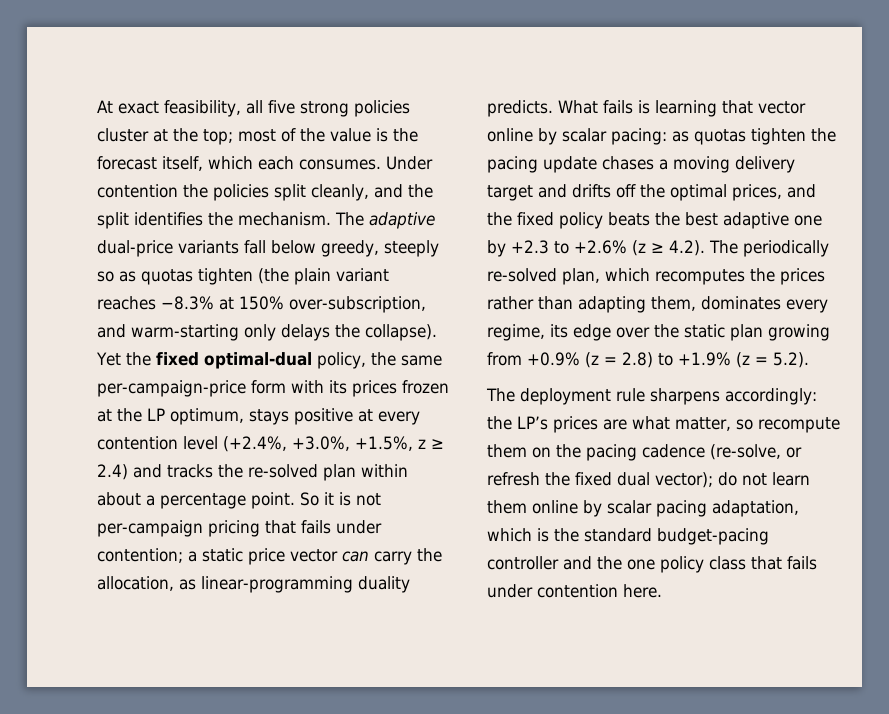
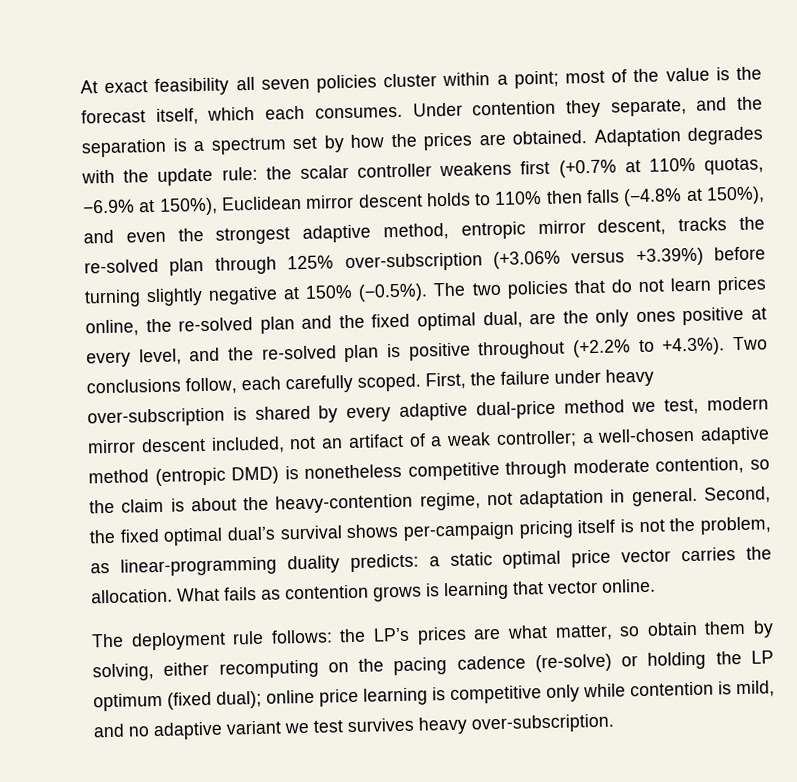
- At exact feasibility, all five strong policies cluster at the top; most of the value is the forecast itself, which each consumes.
+ At exact feasibility all seven policies cluster within a point; most of the value is the forecast itself, which each consumes.
- Under contention the policies split cleanly, and the split identifies the mechanism. The adaptive dual-price variants fall below greedy, steeply so as quotas tighten (the plain variant reaches −8.3% at 150% over-subscription, and warm-starting only delays the collapse). Yet the fixed optimal-dual policy, the same per-campaign-price form with its prices frozen at the LP optimum, stays positive at every contention level (+2.4%, +3.0%, +1.5%, z ≥ 2.4) and tracks the re-solved plan within about a percentage point. So it is not per-campaign pricing that fails under contention; a static price vector can carry the allocation, as linear-programming duality predicts. What fails is learning that vector online by scalar pacing: as quotas tighten the pacing update chases a moving delivery target and drifts off the optimal prices, and the fixed policy beats the best adaptive one by +2.3 to +2.6% (z ≥ 4.2). The periodically re-solved plan, which recomputes the prices rather than adapting them, dominates every regime, its edge over the static plan growing from +0.9% (z = 2.8) to +1.9% (z = 5.2).
+ Under contention they separate, and the separation is a spectrum set by how the prices are obtained. Adaptation degrades with the update rule: the scalar controller weakens first (+0.7% at 110% quotas, −6.9% at 150%), Euclidean mirror descent holds to 110% then falls (−4.8% at 150%), and even the strongest adaptive method, entropic mirror descent, tracks the re-solved plan through 125% over-subscription (+3.06% versus +3.39%) before turning slightly negative at 150% (−0.5%). The two policies that do not learn prices online, the re-solved plan and the fixed optimal dual, are the only ones positive at every level, and the re-solved plan is positive throughout (+2.2% to +4.3%). Two conclusions follow, each carefully scoped. First, the failure under heavy over-subscription is shared by every adaptive dual-price method we test, modern mirror descent included, not an artifact of a weak controller; a well-chosen adaptive method (entropic DMD) is nonetheless competitive through moderate contention, so the claim is about the heavy-contention regime, not adaptation in general. Second, the fixed optimal dual’s survival shows per-campaign pricing itself is not the problem, as linear-programming duality predicts: a static optimal price vector carries the allocation. What fails as contention grows is learning that vector online.
- The deployment rule sharpens accordingly: the LP’s prices are what matter, so recompute them on the pacing cadence (re-solve, or refresh the fixed dual vector); do not learn them online by scalar pacing adaptation, which is the standard budget-pacing controller and the one policy class that fails under contention here.
+ The deployment rule follows: the LP’s prices are what matter, so obtain them by solving, either recomputing on the pacing cadence (re-solve) or holding the LP optimum (fixed dual); online price learning is competitive only while contention is mild, and no adaptive variant we test survives heavy over-subscription.

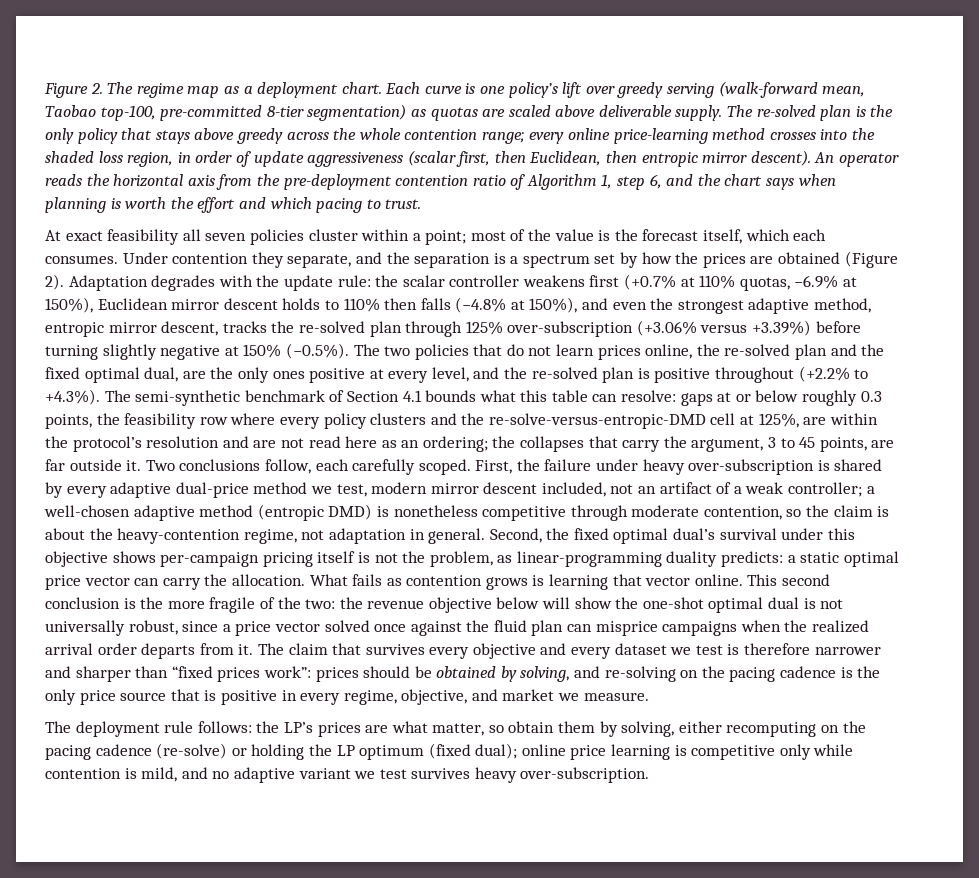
+ Figure 2. The regime map as a deployment chart. Each curve is one policy’s lift over greedy serving (walk-forward mean, Taobao top-100, pre-committed 8-tier segmentation) as quotas are scaled above deliverable supply. The re-solved plan is the only policy that stays above greedy across the whole contention range; every online price-learning method crosses into the shaded loss region, in order of update aggressiveness (scalar first, then Euclidean, then entropic mirror descent). An operator reads the horizontal axis from the pre-deployment contention ratio of Algorithm 1, step 6, and the chart says when planning is worth the effort and which pacing to trust.
- Under contention they separate, and the separation is a spectrum set by how the prices are obtained.
+ Under contention they separate, and the separation is a spectrum set by how the prices are obtained (Figure 2).
- the scalar controller weakens first (+0.7% at 110% quotas, −6.9% at 150%), Euclidean mirror descent holds to 110% then falls (−4.8% at 150%), and even the strongest adaptive method, entropic mirror descent, tracks the re-solved plan through 125% over-subscription (+3.06% versus +3.39%) before turning slightly negative at 150% (−0.5%). The two policies that do not learn prices online, the re-solved plan and the fixed optimal dual, are the only ones positive at every level, and the re-solved plan is positive throughout (+2.2% to +4.3%). Two conclusions follow, each carefully scoped.
+ the scalar controller weakens first (+0.7% at 110% quotas, −6.9% at 150%), Euclidean mirror descent holds to 110% then falls (−4.8% at 150%), and even the strongest adaptive method, entropic mirror descent, tracks the re-solved plan through 125% over-subscription (+3.06% versus +3.39%) before turning slightly negative at 150% (−0.5%). The two policies that do not learn prices online, the re-solved plan and the fixed optimal dual, are the only ones positive at every level, and the re-solved plan is positive throughout (+2.2% to +4.3%). The semi-synthetic benchmark of Section 4.1 bounds what this table can resolve: gaps at or below roughly 0.3 points, the feasibility row where every policy clusters and the re-solve-versus-entropic-DMD cell at 125%, are within the protocol’s resolution and are not read here as an ordering; the collapses that carry the argument, 3 to 45 points, are far outside it. Two conclusions follow, each carefully scoped.
- Second, the fixed optimal dual’s survival shows per-campaign pricing itself is not the problem, as linear-programming duality predicts: a static optimal price vector carries the allocation.
+ Second, the fixed optimal dual’s survival under this objective shows per-campaign pricing itself is not the problem, as linear-programming duality predicts: a static optimal price vector can carry the allocation.
+ This second conclusion is the more fragile of the two: the revenue objective below will show the one-shot optimal dual is not universally robust, since a price vector solved once against the fluid plan can misprice campaigns when the realized arrival order departs from it. The claim that survives every objective and every dataset we test is therefore narrower and sharper than “fixed prices work”: prices should be obtained by solving, and re-solving on the pacing cadence is the only price source that is positive in every regime, objective, and market we measure.

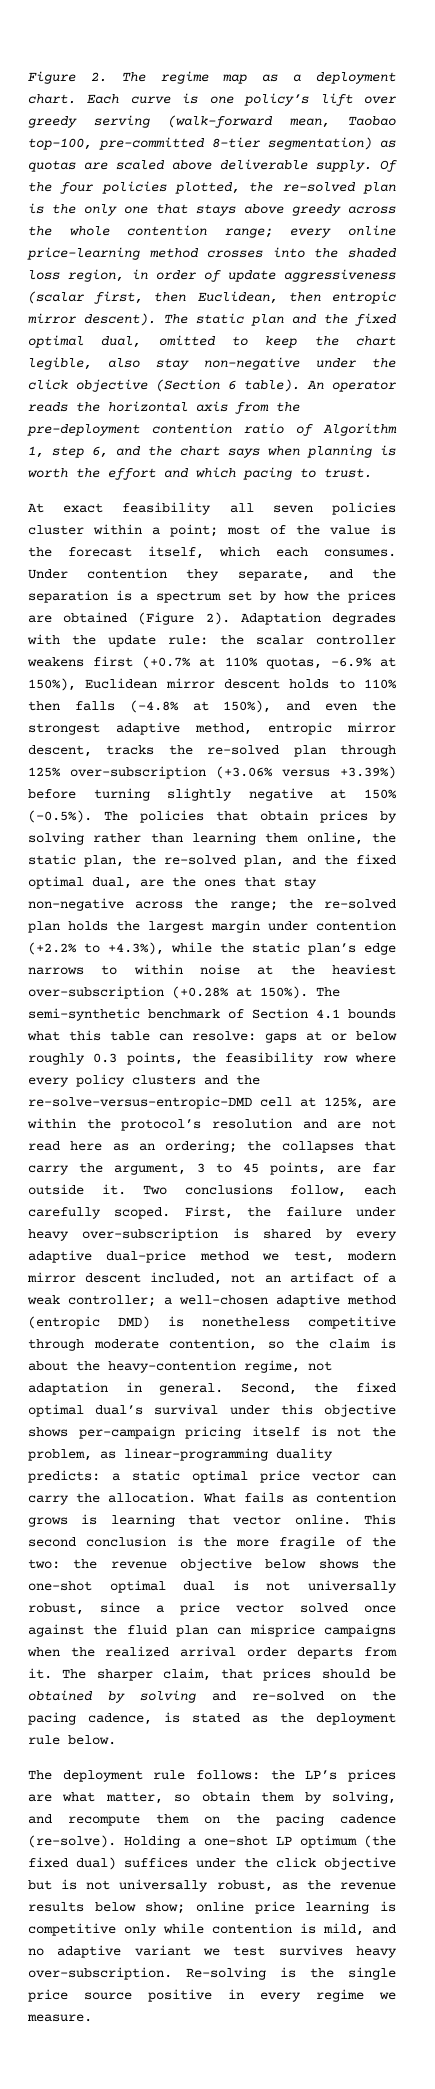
- The re-solved plan is the only policy that stays above greedy across the whole contention range; every online price-learning method crosses into the shaded loss region, in order of update aggressiveness (scalar first, then Euclidean, then entropic mirror descent).
+ Of the four policies plotted, the re-solved plan is the only one that stays above greedy across the whole contention range; every online price-learning method crosses into the shaded loss region, in order of update aggressiveness (scalar first, then Euclidean, then entropic mirror descent).
+ The static plan and the fixed optimal dual, omitted to keep the chart legible, also stay non-negative under the click objective (Section 6 table).
- the scalar controller weakens first (+0.7% at 110% quotas, −6.9% at 150%), Euclidean mirror descent holds to 110% then falls (−4.8% at 150%), and even the strongest adaptive method, entropic mirror descent, tracks the re-solved plan through 125% over-subscription (+3.06% versus +3.39%) before turning slightly negative at 150% (−0.5%). The two policies that do not learn prices online, the re-solved plan and the fixed optimal dual, are the only ones positive at every level, and the re-solved plan is positive throughout (+2.2% to +4.3%). The semi-synthetic benchmark of Section 4.1 bounds what this table can resolve:
+ the scalar controller weakens first (+0.7% at 110% quotas, −6.9% at 150%), Euclidean mirror descent holds to 110% then falls (−4.8% at 150%), and even the strongest adaptive method, entropic mirror descent, tracks the re-solved plan through 125% over-subscription (+3.06% versus +3.39%) before turning slightly negative at 150% (−0.5%). The policies that obtain prices by solving rather than learning them online, the static plan, the re-solved plan, and the fixed optimal dual, are the ones that stay non-negative across the range; the re-solved plan holds the largest margin under contention (+2.2% to +4.3%), while the static plan’s edge narrows to within noise at the heaviest over-subscription (+0.28% at 150%). The semi-synthetic benchmark of Section 4.1 bounds what this table can resolve:
- This second conclusion is the more fragile of the two: the revenue objective below will show the one-shot optimal dual is not universally robust, since a price vector solved once against the fluid plan can misprice campaigns when the realized arrival order departs from it.
+ This second conclusion is the more fragile of the two: the revenue objective below shows the one-shot optimal dual is not universally robust, since a price vector solved once against the fluid plan can misprice campaigns when the realized arrival order departs from it.
- The claim that survives every objective and every dataset we test is therefore narrower and sharper than “fixed prices work”: prices should be obtained by solving, and re-solving on the pacing cadence is the only price source that is positive in every regime, objective, and market we measure.
+ The sharper claim, that prices should be obtained by solving and re-solved on the pacing cadence, is stated as the deployment rule below.
- The deployment rule follows: the LP’s prices are what matter, so obtain them by solving, either recomputing on the pacing cadence (re-solve) or holding the LP optimum (fixed dual); online price learning is competitive only while contention is mild, and no adaptive variant we test survives heavy over-subscription.
+ The deployment rule follows: the LP’s prices are what matter, so obtain them by solving, and recompute them on the pacing cadence (re-solve). Holding a one-shot LP optimum (the fixed dual) suffices under the click objective but is not universally robust, as the revenue results below show; online price learning is competitive only while contention is mild, and no adaptive variant we test survives heavy over-subscription.
+ Re-solving is the single price source positive in every regime we measure.

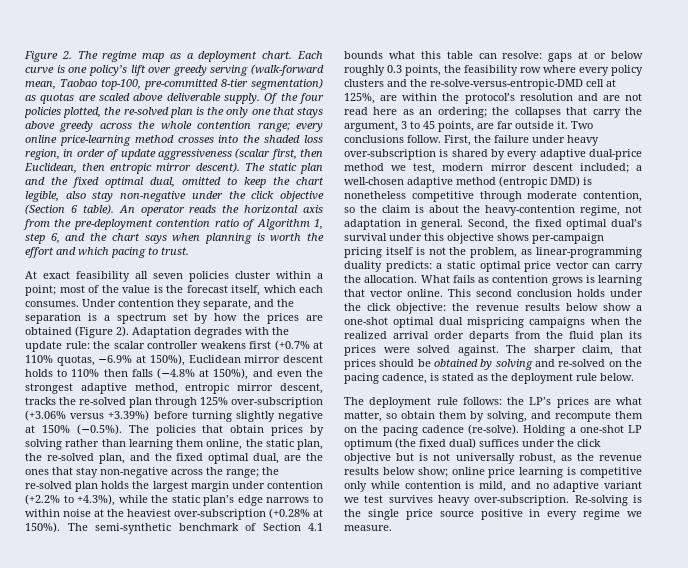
- Two conclusions follow, each carefully scoped.
+ Two conclusions follow.
- First, the failure under heavy over-subscription is shared by every adaptive dual-price method we test, modern mirror descent included, not an artifact of a weak controller; a well-chosen adaptive method (entropic DMD) is nonetheless competitive through moderate contention, so the claim is about the heavy-contention regime, not adaptation in general.
+ First, the failure under heavy over-subscription is shared by every adaptive dual-price method we test, modern mirror descent included; a well-chosen adaptive method (entropic DMD) is nonetheless competitive through moderate contention, so the claim is about the heavy-contention regime, not adaptation in general.
- This second conclusion is the more fragile of the two: the revenue objective below shows the one-shot optimal dual is not universally robust, since a price vector solved once against the fluid plan can misprice campaigns when the realized arrival order departs from it.
+ This second conclusion holds under the click objective: the revenue results below show a one-shot optimal dual mispricing campaigns when the realized arrival order departs from the fluid plan its prices were solved against.

